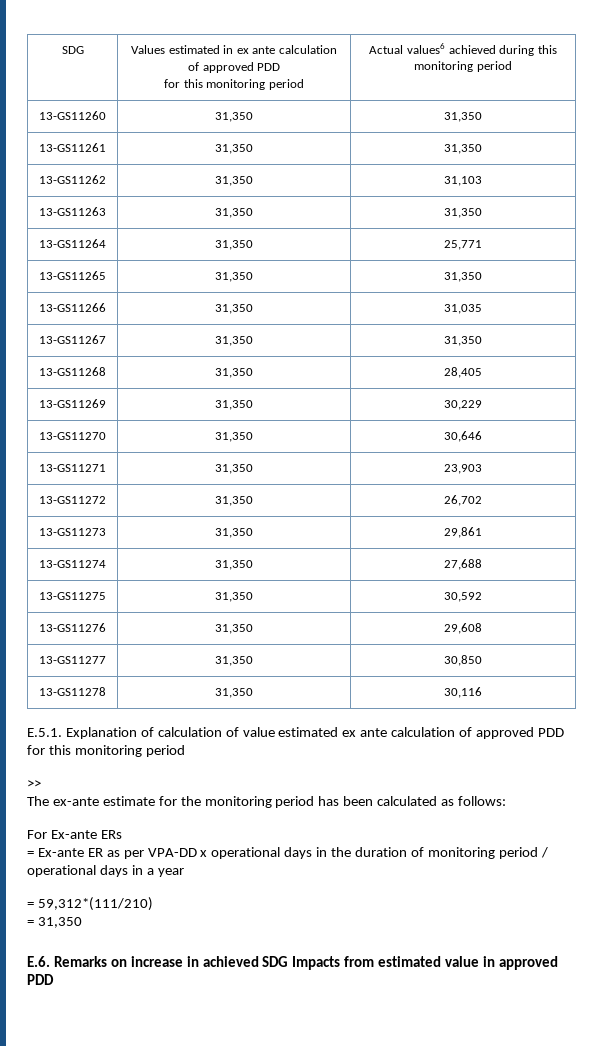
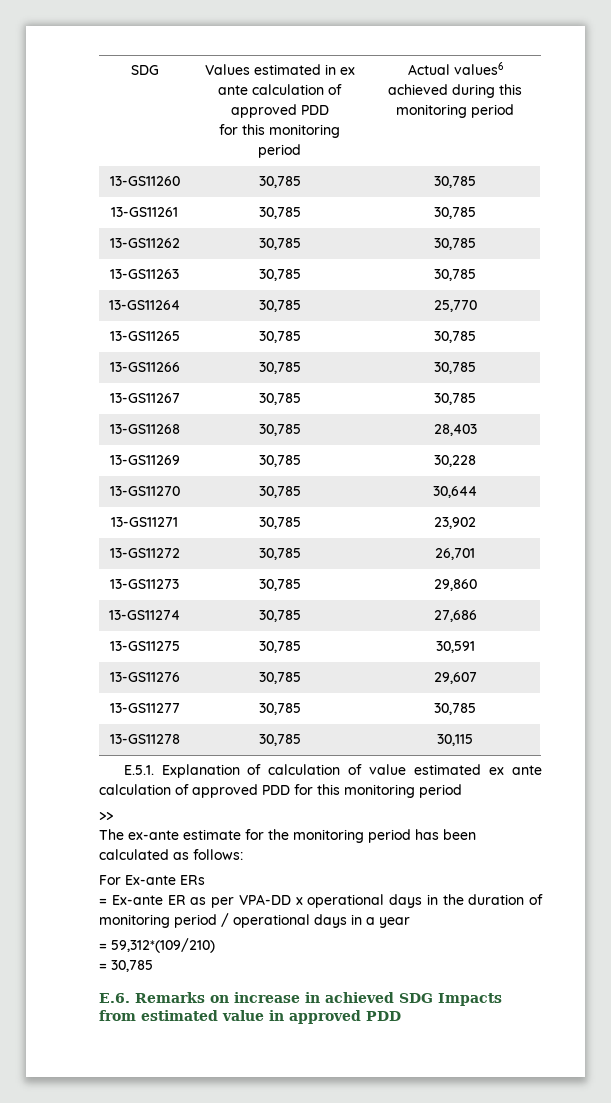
- 13-GS11260 | 31,350 | 31,350
+ 13-GS11260 | 30,785 | 30,785
- 13-GS11261 | 31,350 | 31,350
+ 13-GS11261 | 30,785 | 30,785
- 13-GS11262 | 31,350 | 31,103
+ 13-GS11262 | 30,785 | 30,785
- 13-GS11263 | 31,350 | 31,350
+ 13-GS11263 | 30,785 | 30,785
- 13-GS11264 | 31,350 | 25,771
+ 13-GS11264 | 30,785 | 25,770
- 13-GS11265 | 31,350 | 31,350
+ 13-GS11265 | 30,785 | 30,785
- 13-GS11266 | 31,350 | 31,035
+ 13-GS11266 | 30,785 | 30,785
- 13-GS11267 | 31,350 | 31,350
+ 13-GS11267 | 30,785 | 30,785
- 13-GS11268 | 31,350 | 28,405
+ 13-GS11268 | 30,785 | 28,403
- 13-GS11269 | 31,350 | 30,229
+ 13-GS11269 | 30,785 | 30,228
- 13-GS11270 | 31,350 | 30,646
+ 13-GS11270 | 30,785 | 30,644
- 13-GS11271 | 31,350 | 23,903
+ 13-GS11271 | 30,785 | 23,902
- 13-GS11272 | 31,350 | 26,702
+ 13-GS11272 | 30,785 | 26,701
- 13-GS11273 | 31,350 | 29,861
+ 13-GS11273 | 30,785 | 29,860
- 13-GS11274 | 31,350 | 27,688
+ 13-GS11274 | 30,785 | 27,686
- 13-GS11275 | 31,350 | 30,592
+ 13-GS11275 | 30,785 | 30,591
- 13-GS11276 | 31,350 | 29,608
+ 13-GS11276 | 30,785 | 29,607
- 13-GS11277 | 31,350 | 30,850
+ 13-GS11277 | 30,785 | 30,785
- 13-GS11278 | 31,350 | 30,116
+ 13-GS11278 | 30,785 | 30,115
- = 59,312*(111/210)
- = 31,350
+ = 59,312*(109/210)
+ = 30,785

